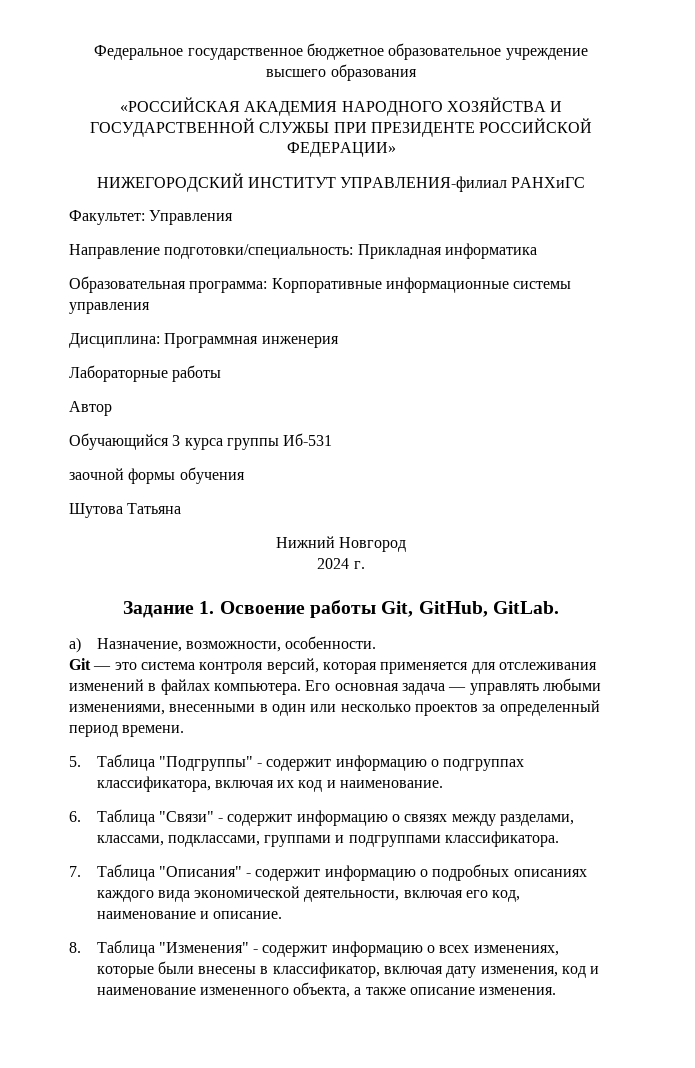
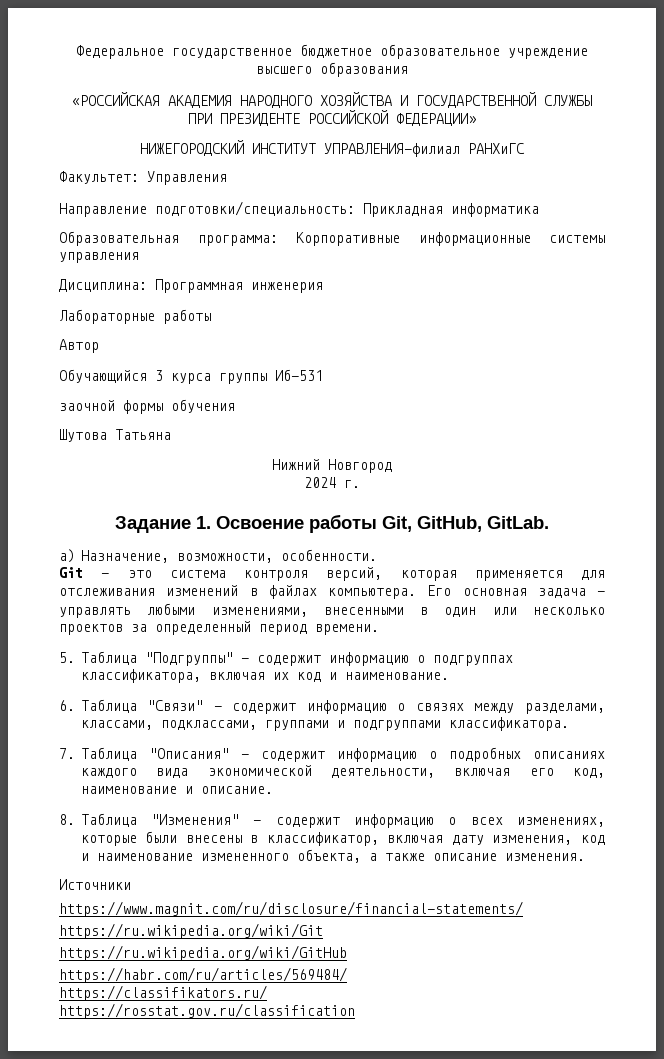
+ Источники
+ https://www.magnit.com/ru/disclosure/financial-statements/
+ https://ru.wikipedia.org/wiki/Git
+ https://ru.wikipedia.org/wiki/GitHub
+ https://habr.com/ru/articles/569484/
+ https://classifikators.ru/
+ https://rosstat.gov.ru/classification

